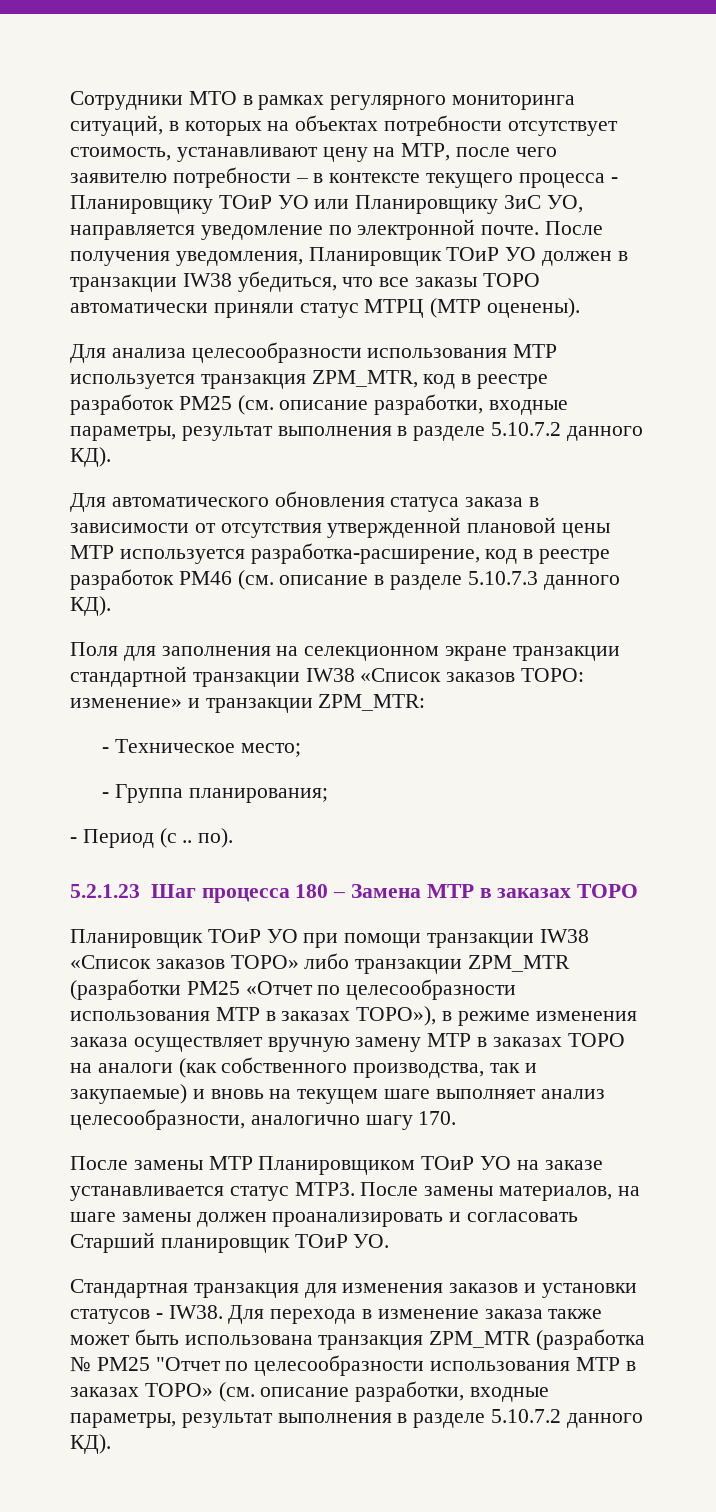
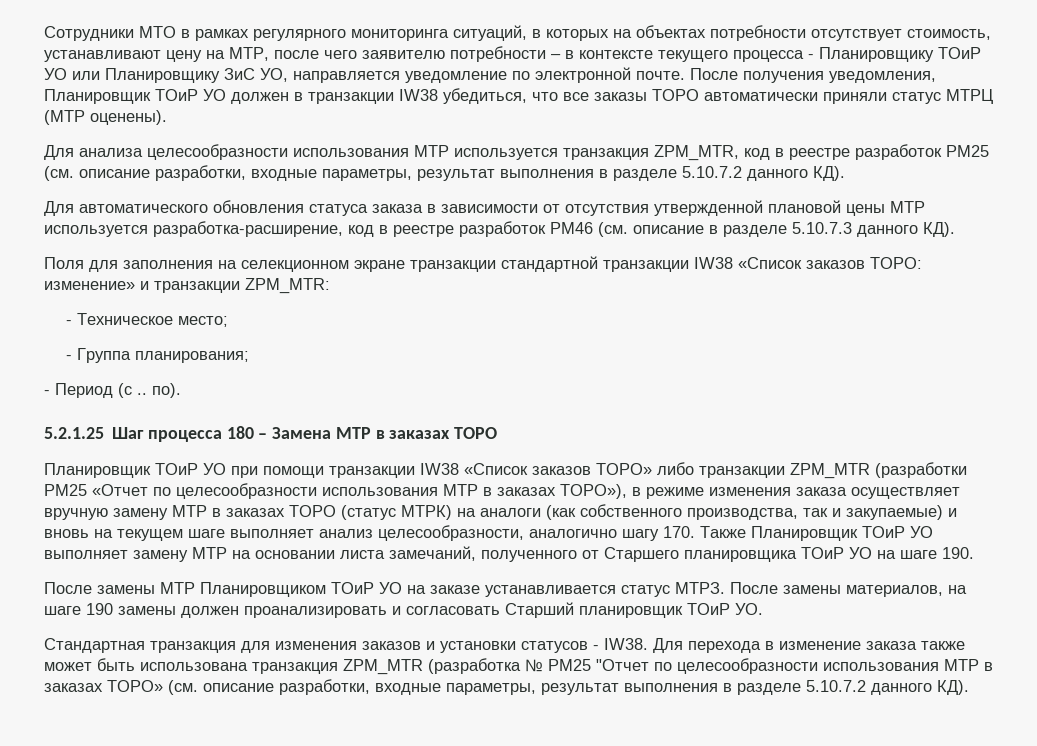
- 5.2.1.23 Шаг процесса 180 – Замена МТР в заказах ТОРО
+ 5.2.1.25 Шаг процесса 180 – Замена МТР в заказах ТОРО
- Планировщик ТОиР УО при помощи транзакции IW38 «Список заказов ТОРО» либо транзакции ZPM_MTR (разработки PM25 «Отчет по целесообразности использования МТР в заказах ТОРО»), в режиме изменения заказа осуществляет вручную замену МТР в заказах ТОРО на аналоги (как собственного производства, так и закупаемые) и вновь на текущем шаге выполняет анализ целесообразности, аналогично шагу 170.
+ Планировщик ТОиР УО при помощи транзакции IW38 «Список заказов ТОРО» либо транзакции ZPM_MTR (разработки PM25 «Отчет по целесообразности использования МТР в заказах ТОРО»), в режиме изменения заказа осуществляет вручную замену МТР в заказах ТОРО (статус МТРК) на аналоги (как собственного производства, так и закупаемые) и вновь на текущем шаге выполняет анализ целесообразности, аналогично шагу 170. Также Планировщик ТОиР УО выполняет замену МТР на основании листа замечаний, полученного от Старшего планировщика ТОиР УО на шаге 190.
- После замены материалов, на шаге замены должен проанализировать и согласовать Старший планировщик ТОиР УО.
+ После замены материалов, на шаге 190 замены должен проанализировать и согласовать Старший планировщик ТОиР УО.

